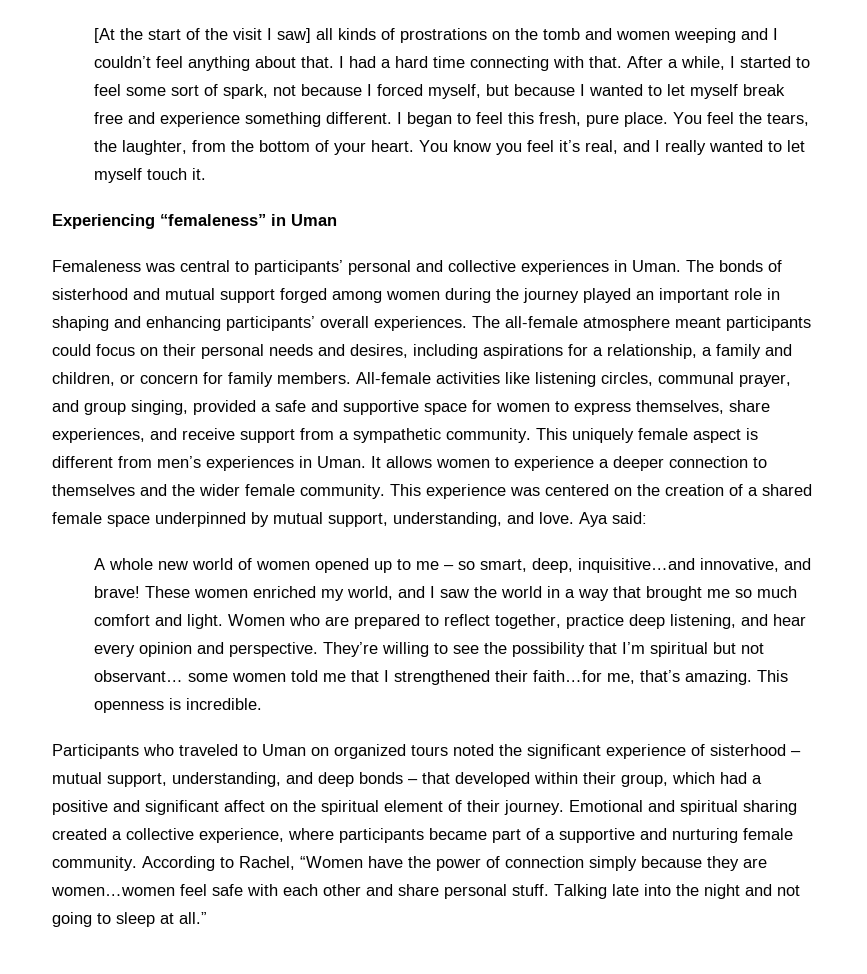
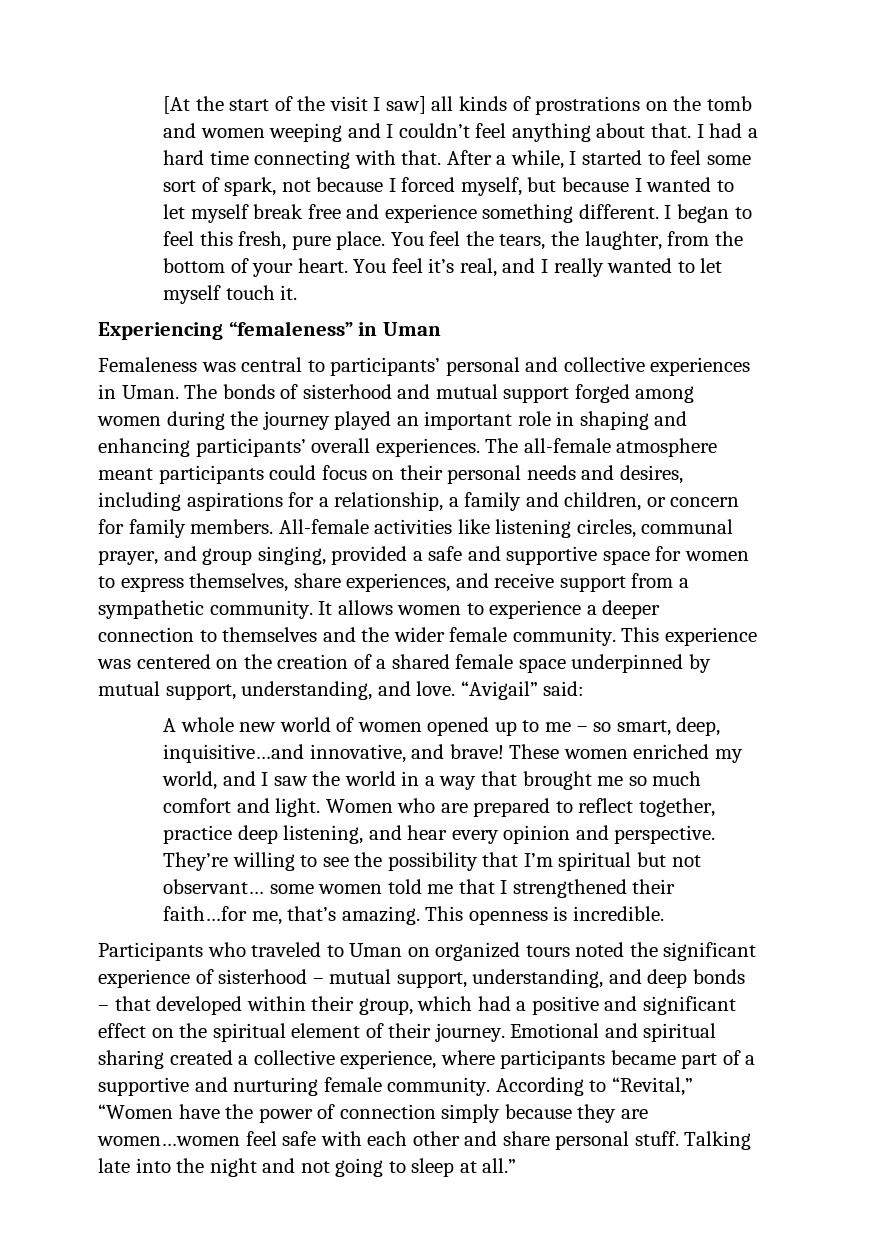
- You know you feel it’s real, and I really wanted to let myself touch it.
+ You feel it’s real, and I really wanted to let myself touch it.
- This uniquely female aspect is different from men’s experiences in Uman.
- Aya said:
+ “Avigail” said:
- Participants who traveled to Uman on organized tours noted the significant experience of sisterhood – mutual support, understanding, and deep bonds – that developed within their group, which had a positive and significant affect on the spiritual element of their journey.
+ Participants who traveled to Uman on organized tours noted the significant experience of sisterhood – mutual support, understanding, and deep bonds – that developed within their group, which had a positive and significant effect on the spiritual element of their journey.
- According to Rachel, “Women have the power of connection simply because they are women…women feel safe with each other and share personal stuff.
+ According to “Revital,” “Women have the power of connection simply because they are women…women feel safe with each other and share personal stuff.

